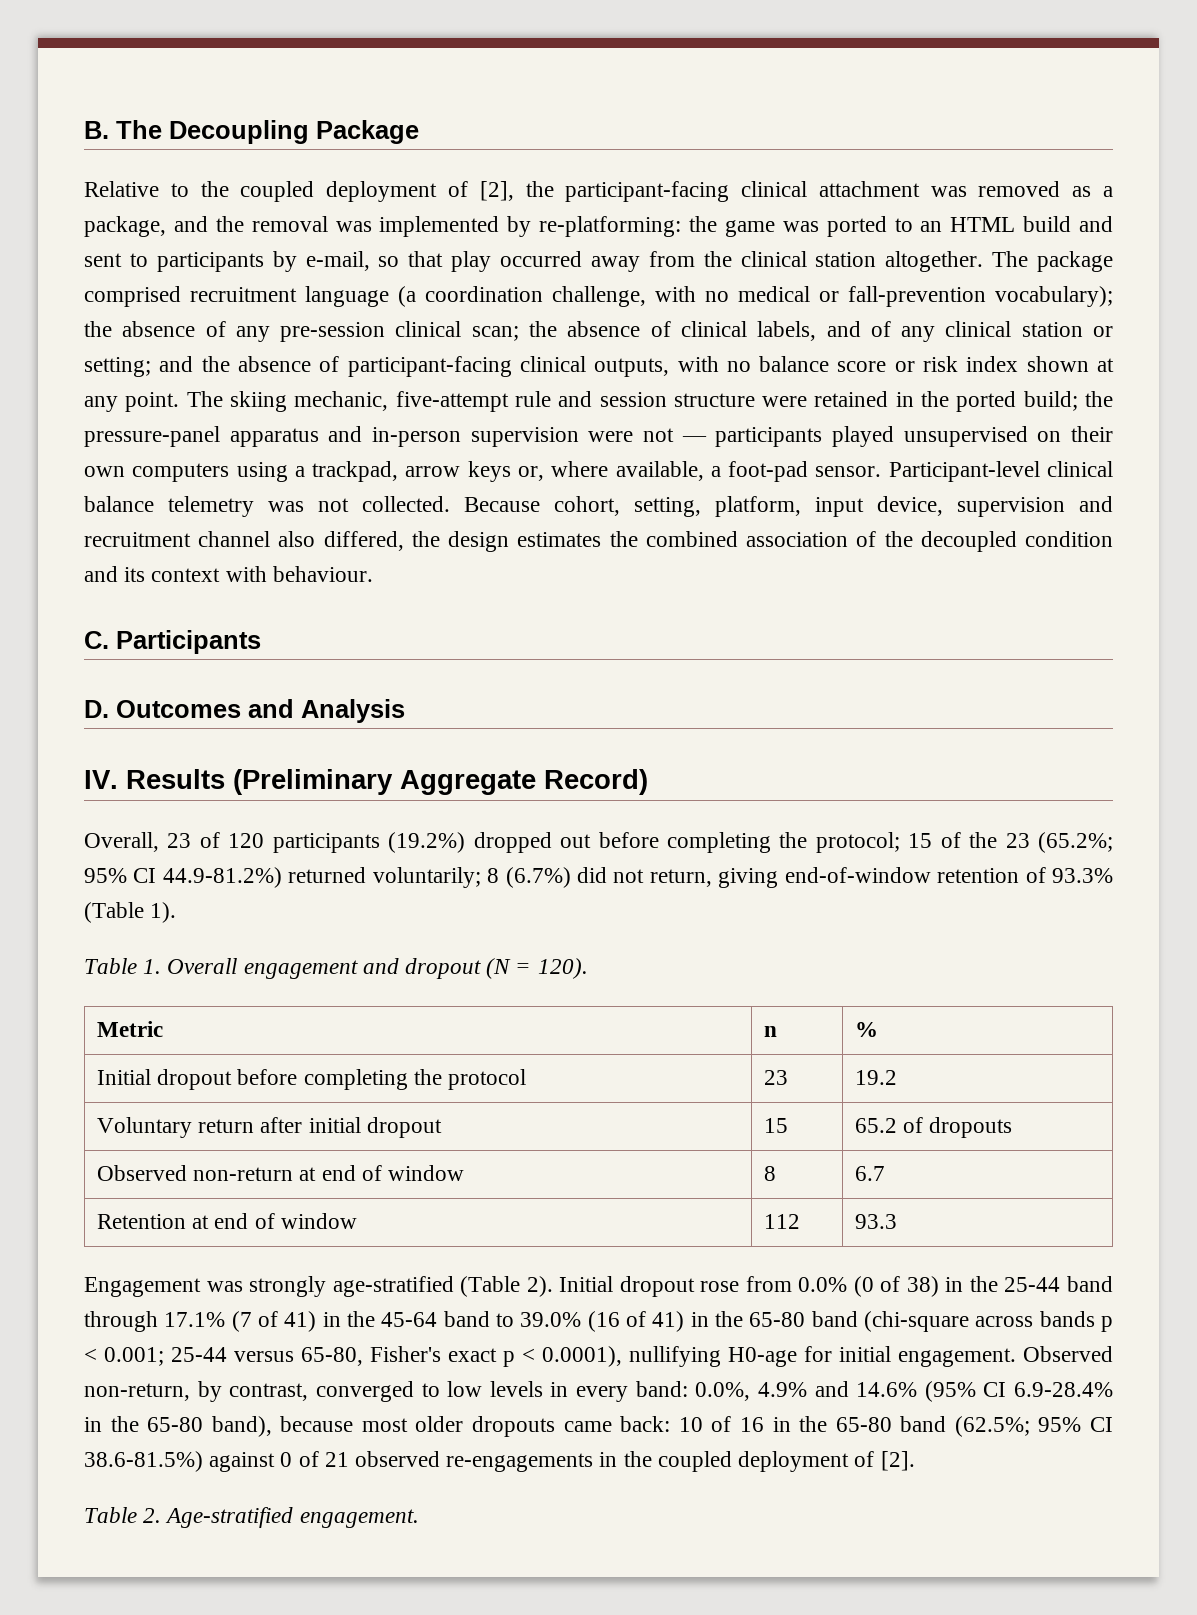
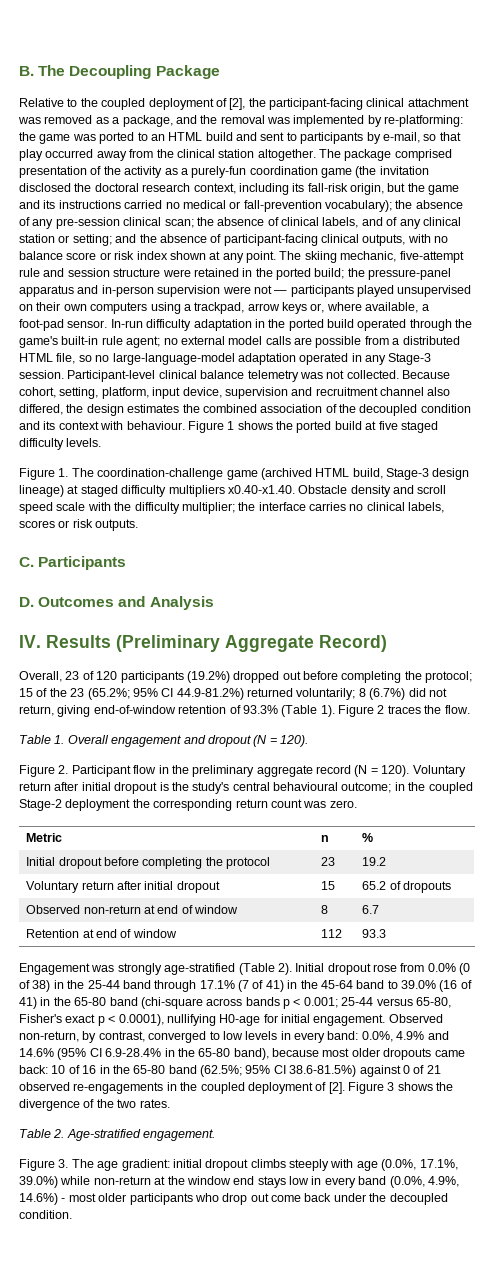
- The package comprised recruitment language (a coordination challenge, with no medical or fall-prevention vocabulary); the absence of any pre-session clinical scan; the absence of clinical labels, and of any clinical station or setting; and the absence of participant-facing clinical outputs, with no balance score or risk index shown at any point.
+ The package comprised presentation of the activity as a purely-fun coordination game (the invitation disclosed the doctoral research context, including its fall-risk origin, but the game and its instructions carried no medical or fall-prevention vocabulary); the absence of any pre-session clinical scan; the absence of clinical labels, and of any clinical station or setting; and the absence of participant-facing clinical outputs, with no balance score or risk index shown at any point.
+ In-run difficulty adaptation in the ported build operated through the game's built-in rule agent; no external model calls are possible from a distributed HTML file, so no large-language-model adaptation operated in any Stage-3 session.
+ Figure 1 shows the ported build at five staged difficulty levels.
+ Figure 1. The coordination-challenge game (archived HTML build, Stage-3 design lineage) at staged difficulty multipliers x0.40-x1.40. Obstacle density and scroll speed scale with the difficulty multiplier; the interface carries no clinical labels, scores or risk outputs.
+ Figure 2 traces the flow.
+ Figure 2. Participant flow in the preliminary aggregate record (N = 120). Voluntary return after initial dropout is the study's central behavioural outcome; in the coupled Stage-2 deployment the corresponding return count was zero.
- Observed non-return, by contrast, converged to low levels in every band: 0.0%, 4.9% and 14.6% (95% CI 6.9-28.4% in the 65-80 band), because most older dropouts came back: 10 of 16 in the 65-80 band (62.5%; 95% CI 38.6-81.5%) against 0 of 21 observed re-engagements in the coupled deployment of [2].
+ Observed non-return, by contrast, converged to low levels in every band: 0.0%, 4.9% and 14.6% (95% CI 6.9-28.4% in the 65-80 band), because most older dropouts came back: 10 of 16 in the 65-80 band (62.5%; 95% CI 38.6-81.5%) against 0 of 21 observed re-engagements in the coupled deployment of [2]. Figure 3 shows the divergence of the two rates.
  Table 2. Age-stratified engagement.
+ Figure 3. The age gradient: initial dropout climbs steeply with age (0.0%, 17.1%, 39.0%) while non-return at the window end stays low in every band (0.0%, 4.9%, 14.6%) - most older participants who drop out come back under the decoupled condition.

